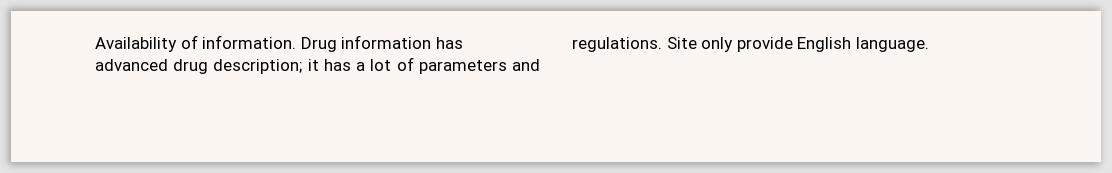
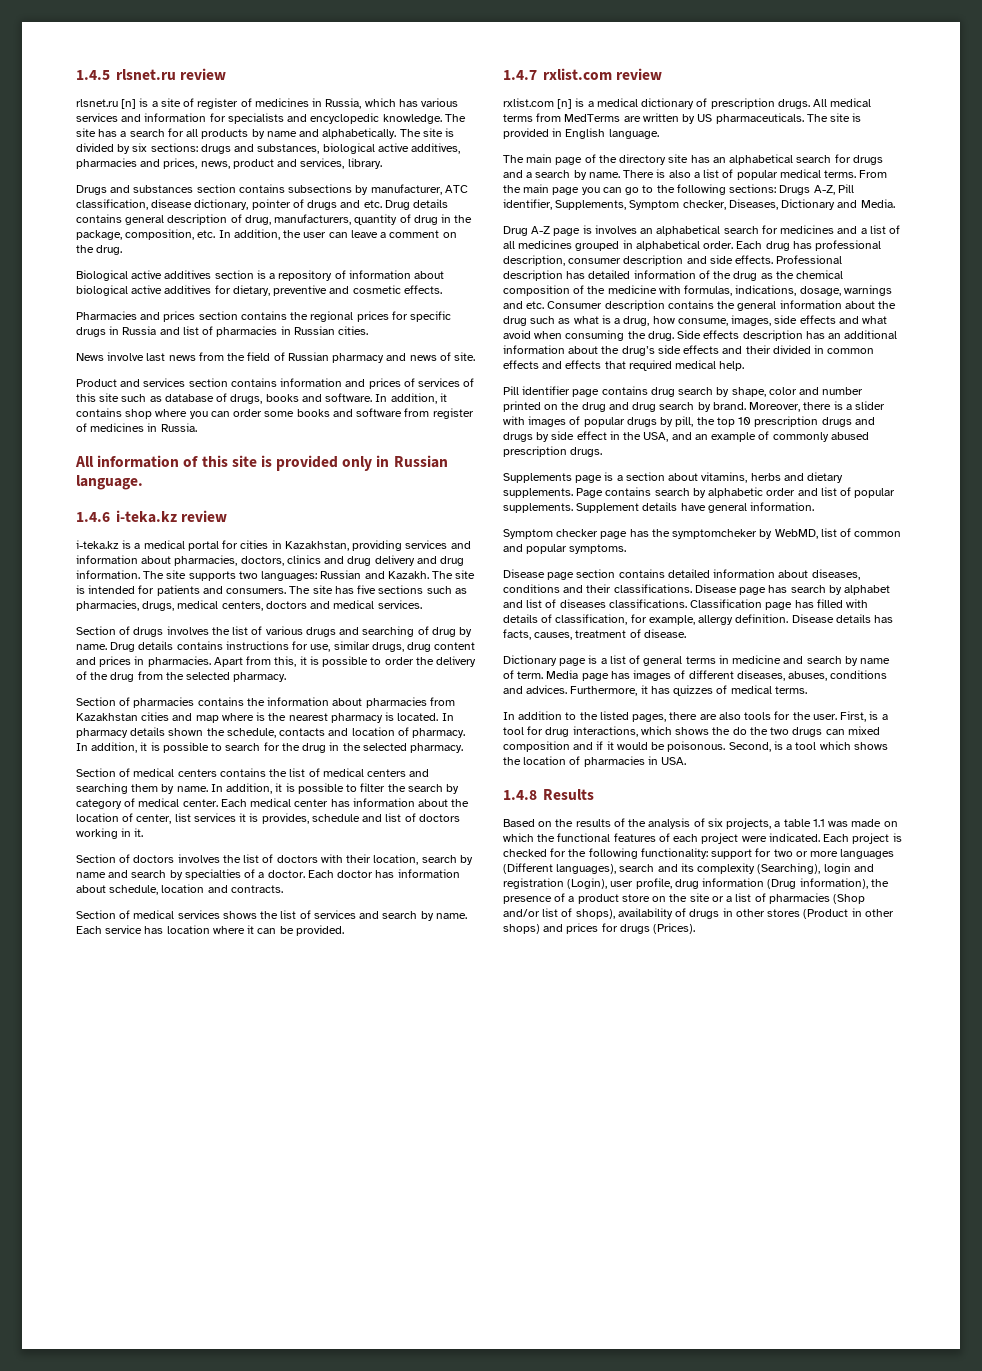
- Availability of information. Drug information has advanced drug description; it has a lot of parameters and regulations. Site only provide English language.
+ 1.4.5 rlsnet.ru review
+ rlsnet.ru [n] is a site of register of medicines in Russia, which has various services and information for specialists and encyclopedic knowledge. The site has a search for all products by name and alphabetically. The site is divided by six sections: drugs and substances, biological active additives, pharmacies and prices, news, product and services, library.
+ Drugs and substances section contains subsections by manufacturer, ATC classification, disease dictionary, pointer of drugs and etc. Drug details contains general description of drug, manufacturers, quantity of drug in the package, composition, etc. In addition, the user can leave a comment on the drug.
+ Biological active additives section is a repository of information about biological active additives for dietary, preventive and cosmetic effects.
+ Pharmacies and prices section contains the regional prices for specific drugs in Russia and list of pharmacies in Russian cities.
+ News involve last news from the field of Russian pharmacy and news of site.
+ Product and services section contains information and prices of services of this site such as database of drugs, books and software. In addition, it contains shop where you can order some books and software from register of medicines in Russia.
+ All information of this site is provided only in Russian language.
+ 1.4.6 i-teka.kz review
+ i-teka.kz is a medical portal for cities in Kazakhstan, providing services and information about pharmacies, doctors, clinics and drug delivery and drug information. The site supports two languages: Russian and Kazakh. The site is intended for patients and consumers. The site has five sections such as pharmacies, drugs, medical centers, doctors and medical services.
+ Section of drugs involves the list of various drugs and searching of drug by name. Drug details contains instructions for use, similar drugs, drug content and prices in pharmacies. Apart from this, it is possible to order the delivery of the drug from the selected pharmacy.
+ Section of pharmacies contains the information about pharmacies from Kazakhstan cities and map where is the nearest pharmacy is located. In pharmacy details shown the schedule, contacts and location of pharmacy. In addition, it is possible to search for the drug in the selected pharmacy.
+ Section of medical centers contains the list of medical centers and searching them by name. In addition, it is possible to filter the search by category of medical center. Each medical center has information about the location of center, list services it is provides, schedule and list of doctors working in it.
+ Section of doctors involves the list of doctors with their location, search by name and search by specialties of a doctor. Each doctor has information about schedule, location and contracts.
+ Section of medical services shows the list of services and search by name. Each service has location where it can be provided.
+ 1.4.7 rxlist.com review
+ rxlist.com [n] is a medical dictionary of prescription drugs. All medical terms from MedTerms are written by US pharmaceuticals. The site is provided in English language.
+ The main page of the directory site has an alphabetical search for drugs and a search by name. There is also a list of popular medical terms. From the main page you can go to the following sections: Drugs A-Z, Pill identifier, Supplements, Symptom checker, Diseases, Dictionary and Media.
+ Drug A-Z page is involves an alphabetical search for medicines and a list of all medicines grouped in alphabetical order. Each drug has professional description, consumer description and side effects. Professional description has detailed information of the drug as the chemical composition of the medicine with formulas, indications, dosage, warnings and etc. Consumer description contains the general information about the drug such as what is a drug, how consume, images, side effects and what avoid when consuming the drug. Side effects description has an additional information about the drug’s side effects and their divided in common effects and effects that required medical help.
+ Pill identifier page contains drug search by shape, color and number printed on the drug and drug search by brand. Moreover, there is a slider with images of popular drugs by pill, the top 10 prescription drugs and drugs by side effect in the USA, and an example of commonly abused prescription drugs.
+ Supplements page is a section about vitamins, herbs and dietary supplements. Page contains search by alphabetic order and list of popular supplements. Supplement details have general information.
+ Symptom checker page has the symptomcheker by WebMD, list of common and popular symptoms.
+ Disease page section contains detailed information about diseases, conditions and their classifications. Disease page has search by alphabet and list of diseases classifications. Classification page has filled with details of classification, for example, allergy definition. Disease details has facts, causes, treatment of disease.
+ Dictionary page is a list of general terms in medicine and search by name of term. Media page has images of different diseases, abuses, conditions and advices. Furthermore, it has quizzes of medical terms.
+ In addition to the listed pages, there are also tools for the user. First, is a tool for drug interactions, which shows the do the two drugs can mixed composition and if it would be poisonous. Second, is a tool which shows the location of pharmacies in USA.
+ 1.4.8 Results
+ Based on the results of the analysis of six projects, a table 1.1 was made on which the functional features of each project were indicated. Each project is checked for the following functionality: support for two or more languages (Different languages), search and its complexity (Searching), login and registration (Login), user profile, drug information (Drug information), the presence of a product store on the site or a list of pharmacies (Shop and/or list of shops), availability of drugs in other stores (Product in other shops) and prices for drugs (Prices).

